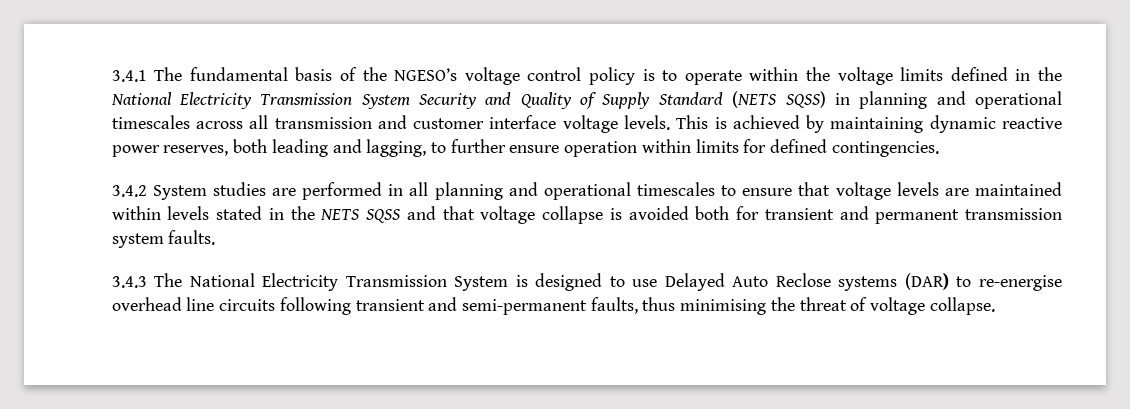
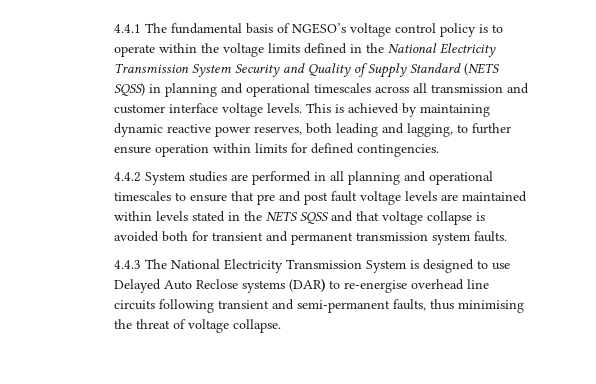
- 3.4.1 The fundamental basis of the NGESO’s voltage control policy is to operate within the voltage limits defined in the National Electricity Transmission System Security and Quality of Supply Standard (NETS SQSS) in planning and operational timescales across all transmission and customer interface voltage levels.
+ 4.4.1 The fundamental basis of NGESO’s voltage control policy is to operate within the voltage limits defined in the National Electricity Transmission System Security and Quality of Supply Standard (NETS SQSS) in planning and operational timescales across all transmission and customer interface voltage levels.
- 3.4.2 System studies are performed in all planning and operational timescales to ensure that voltage levels are maintained within levels stated in the NETS SQSS and that voltage collapse is avoided both for transient and permanent transmission system faults.
+ 4.4.2 System studies are performed in all planning and operational timescales to ensure that pre and post fault voltage levels are maintained within levels stated in the NETS SQSS and that voltage collapse is avoided both for transient and permanent transmission system faults.
- 3.4.3 The National Electricity Transmission System is designed to use Delayed Auto Reclose systems (DAR) to re-energise overhead line circuits following transient and semi-permanent faults, thus minimising the threat of voltage collapse.
+ 4.4.3 The National Electricity Transmission System is designed to use Delayed Auto Reclose systems (DAR) to re-energise overhead line circuits following transient and semi-permanent faults, thus minimising the threat of voltage collapse.

